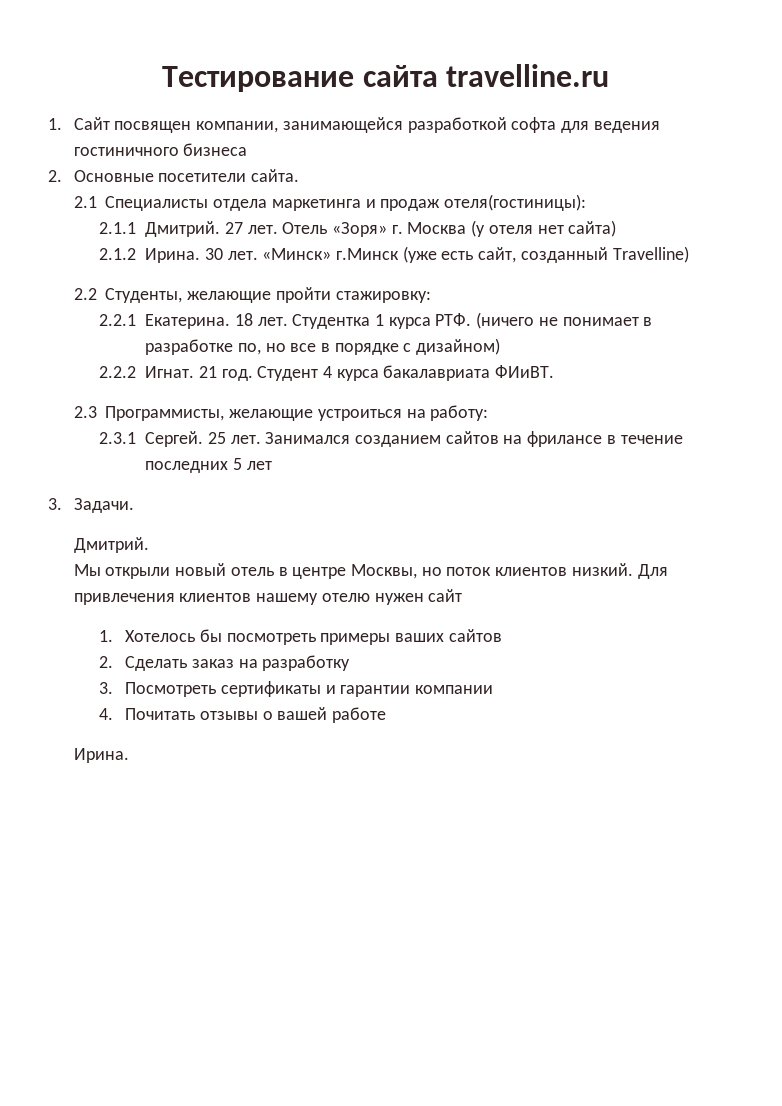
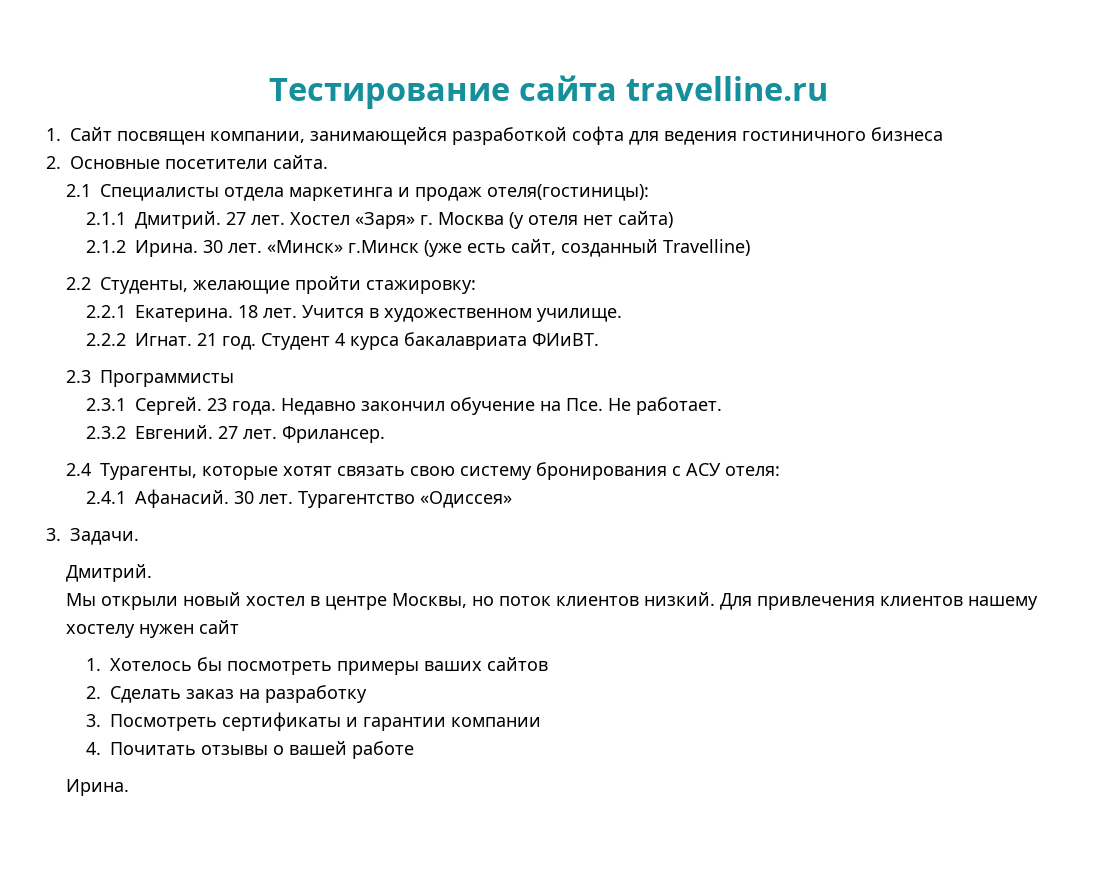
- Отель «Зоря» г. Москва (у отеля нет сайта)
+ Хостел «Заря» г. Москва (у отеля нет сайта)
- Студентка 1 курса РТФ. (ничего не понимает в разработке по, но все в порядке с дизайном)
+ Учится в художественном училище.
- 2.3 Программисты, желающие устроиться на работу:
- 2.3.1 Сергей. 25 лет. Занимался созданием сайтов на фрилансе в течение последних 5 лет
+ 2.3 Программисты
+ 2.3.1 Сергей. 23 года. Недавно закончил обучение на Псе. Не работает.
+ 2.3.2 Евгений. 27 лет. Фрилансер.
+ 2.4 Турагенты, которые хотят связать свою систему бронирования с АСУ отеля:
+ 2.4.1 Афанасий. 30 лет. Турагентство «Одиссея»
- Мы открыли новый отель в центре Москвы, но поток клиентов низкий.
+ Мы открыли новый хостел в центре Москвы, но поток клиентов низкий.
- Для привлечения клиентов нашему отелю нужен сайт
+ Для привлечения клиентов нашему хостелу нужен сайт

